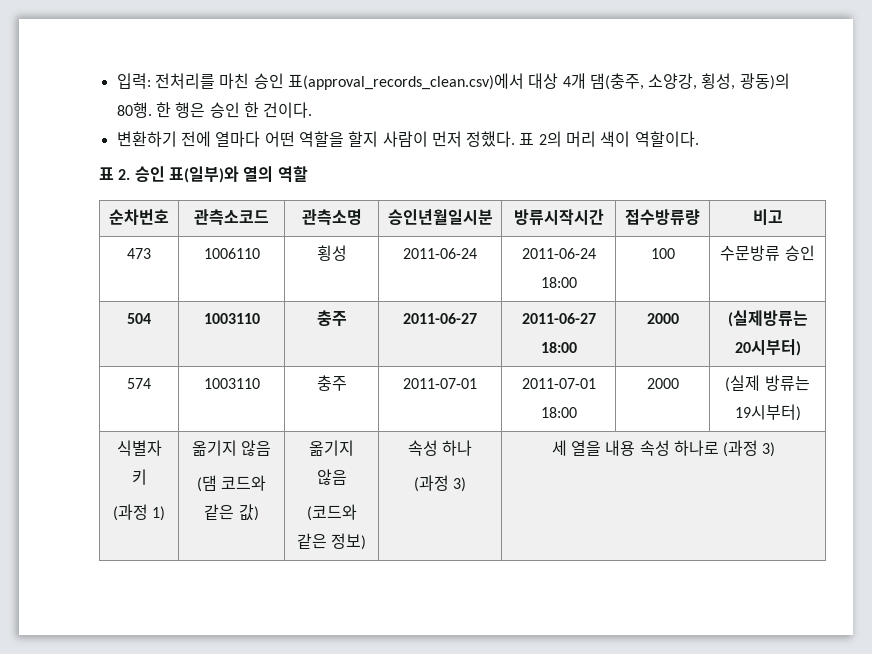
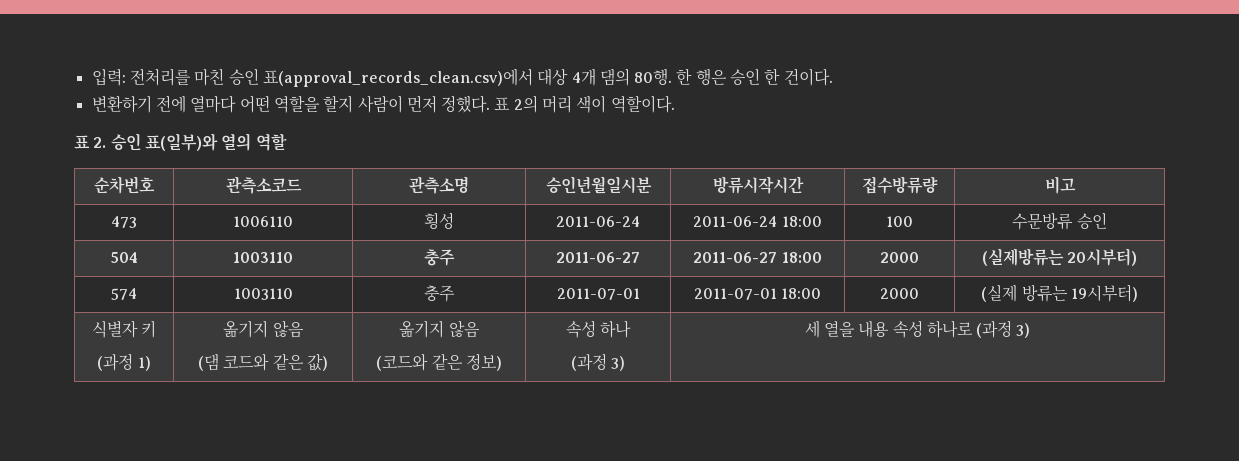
- 입력: 전처리를 마친 승인 표(approval_records_clean.csv)에서 대상 4개 댐(충주, 소양강, 횡성, 광동)의 80행.
+ 입력: 전처리를 마친 승인 표(approval_records_clean.csv)에서 대상 4개 댐의 80행.

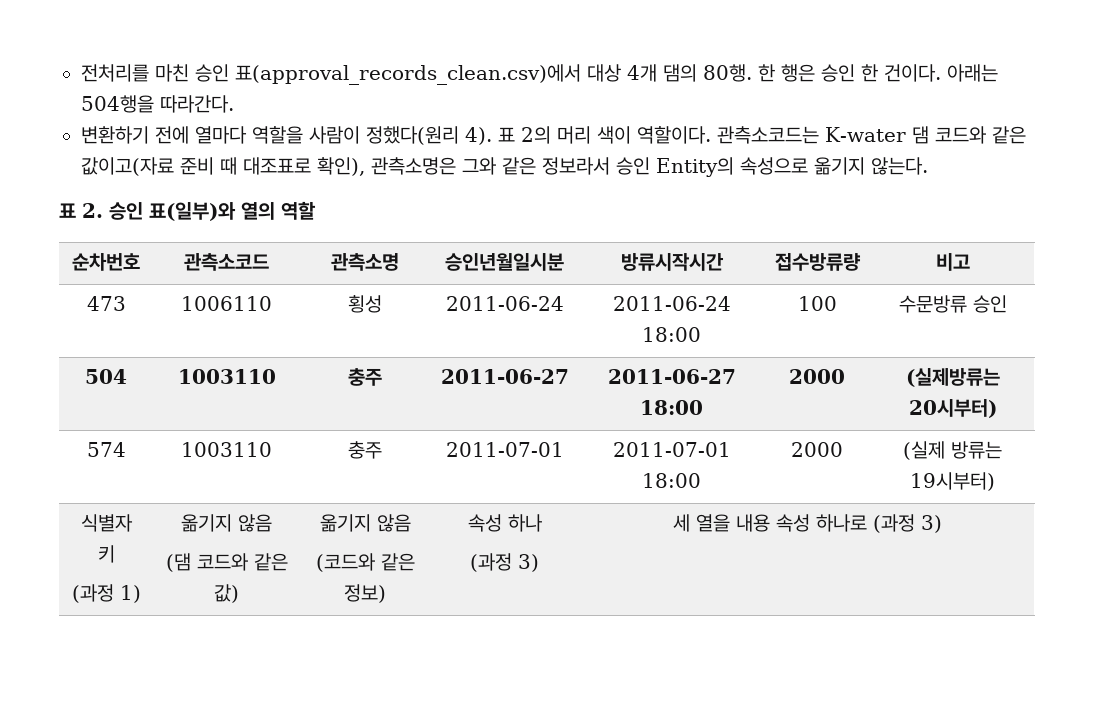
- 입력: 전처리를 마친 승인 표(approval_records_clean.csv)에서 대상 4개 댐의 80행.
+ 전처리를 마친 승인 표(approval_records_clean.csv)에서 대상 4개 댐의 80행.
+ 아래는 504행을 따라간다.
- 변환하기 전에 열마다 어떤 역할을 할지 사람이 먼저 정했다.
+ 변환하기 전에 열마다 역할을 사람이 정했다(원리 4).
+ 관측소코드는 K-water 댐 코드와 같은 값이고(자료 준비 때 대조표로 확인), 관측소명은 그와 같은 정보라서 승인 Entity의 속성으로 옮기지 않는다.

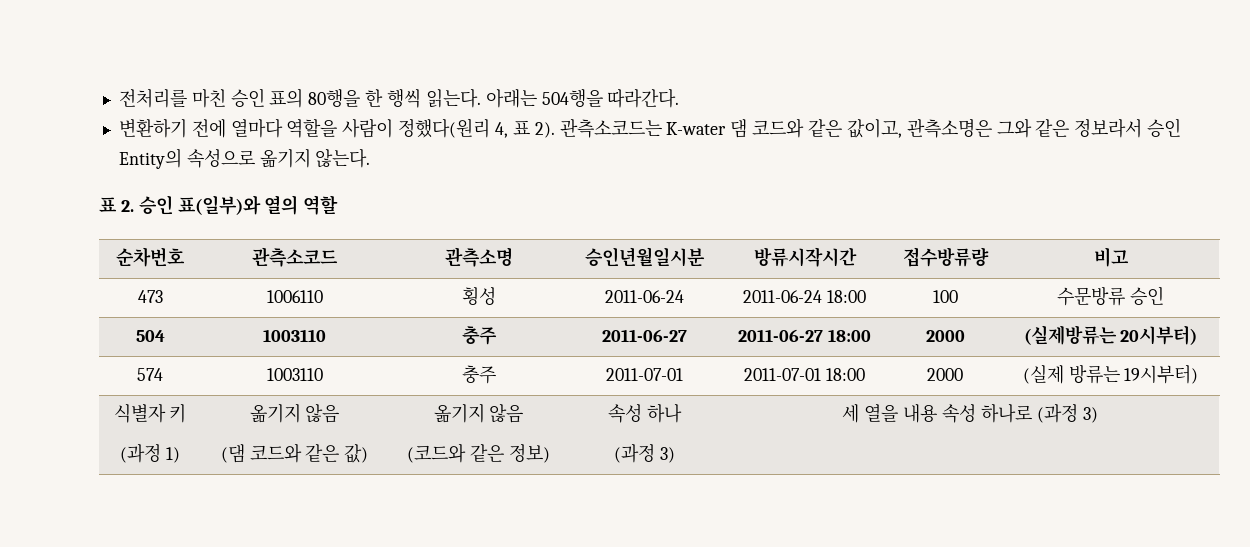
- 전처리를 마친 승인 표(approval_records_clean.csv)에서 대상 4개 댐의 80행. 한 행은 승인 한 건이다.
+ 전처리를 마친 승인 표의 80행을 한 행씩 읽는다.
- 변환하기 전에 열마다 역할을 사람이 정했다(원리 4). 표 2의 머리 색이 역할이다.
+ 변환하기 전에 열마다 역할을 사람이 정했다(원리 4, 표 2).
- 관측소코드는 K-water 댐 코드와 같은 값이고(자료 준비 때 대조표로 확인), 관측소명은 그와 같은 정보라서 승인 Entity의 속성으로 옮기지 않는다.
+ 관측소코드는 K-water 댐 코드와 같은 값이고, 관측소명은 그와 같은 정보라서 승인 Entity의 속성으로 옮기지 않는다.

